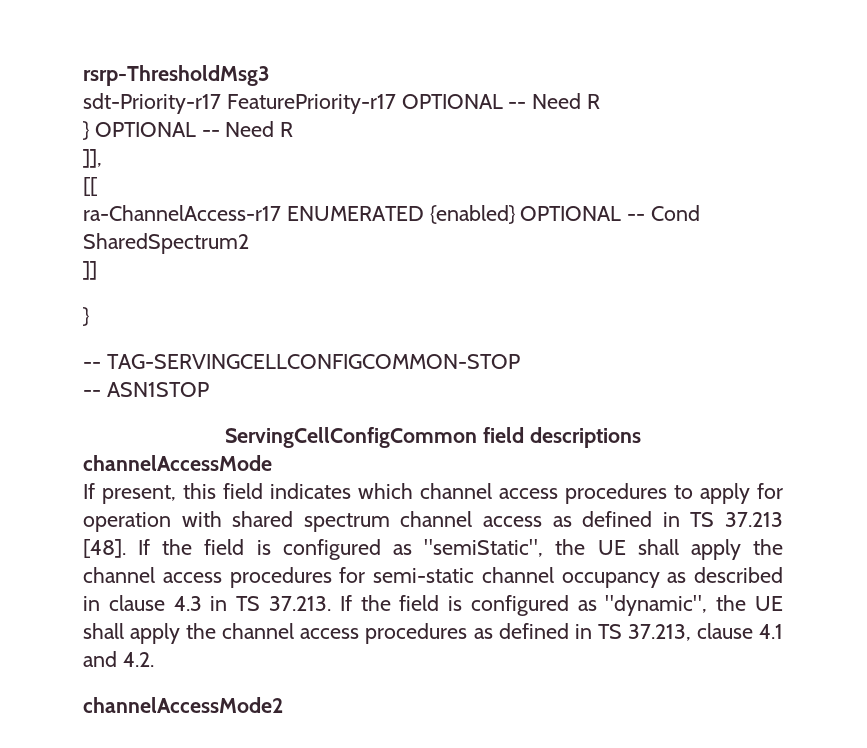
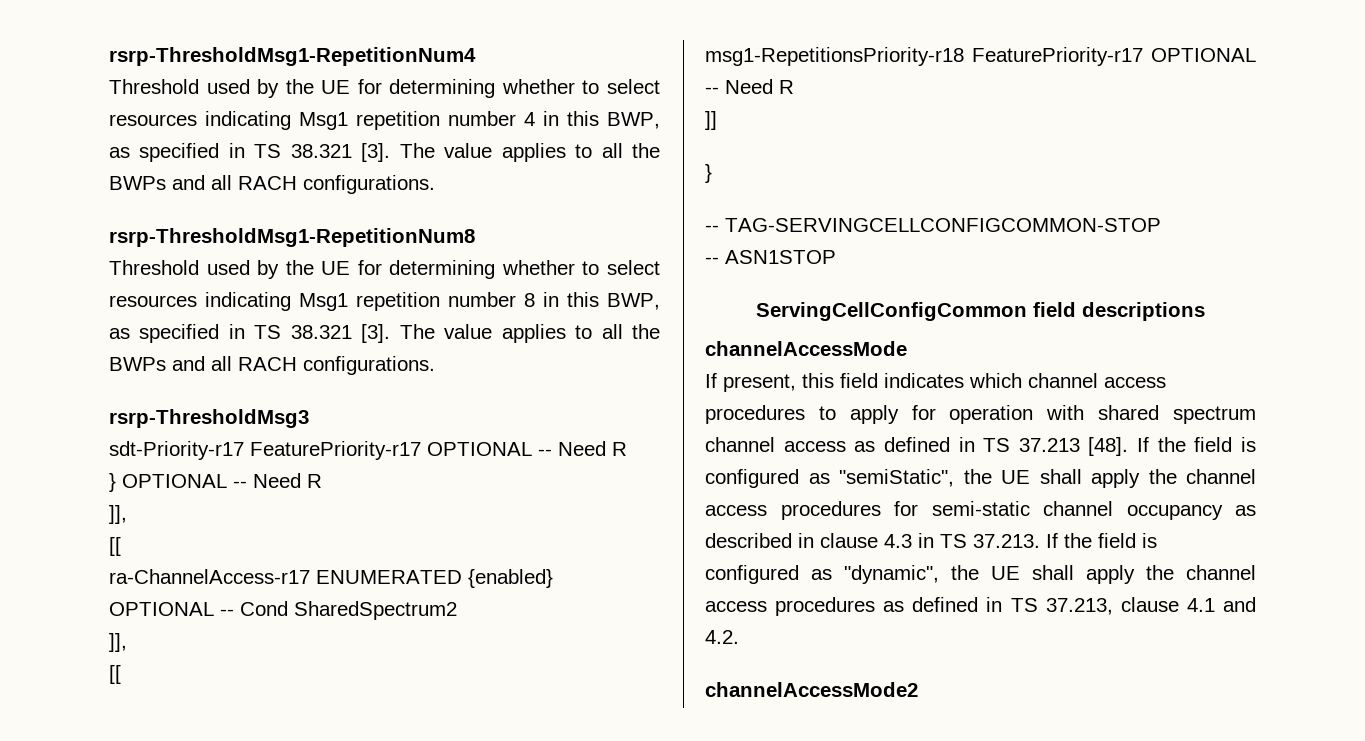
+ rsrp-ThresholdMsg1-RepetitionNum4
+ Threshold used by the UE for determining whether to select resources indicating Msg1 repetition number 4 in this BWP, as specified in TS 38.321 [3]. The value applies to all the BWPs and all RACH configurations.
+ rsrp-ThresholdMsg1-RepetitionNum8
+ Threshold used by the UE for determining whether to select resources indicating Msg1 repetition number 8 in this BWP, as specified in TS 38.321 [3]. The value applies to all the BWPs and all RACH configurations.
  ra-ChannelAccess-r17 ENUMERATED {enabled} OPTIONAL -- Cond SharedSpectrum2
+ ]],
+ [[
+ msg1-RepetitionsPriority-r18 FeaturePriority-r17 OPTIONAL -- Need R

